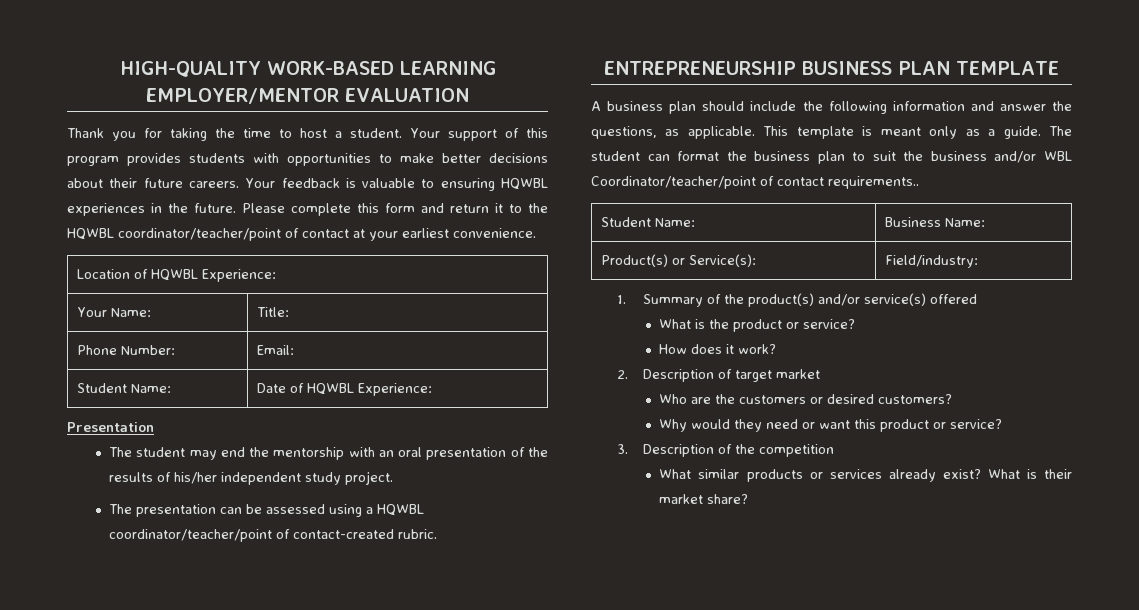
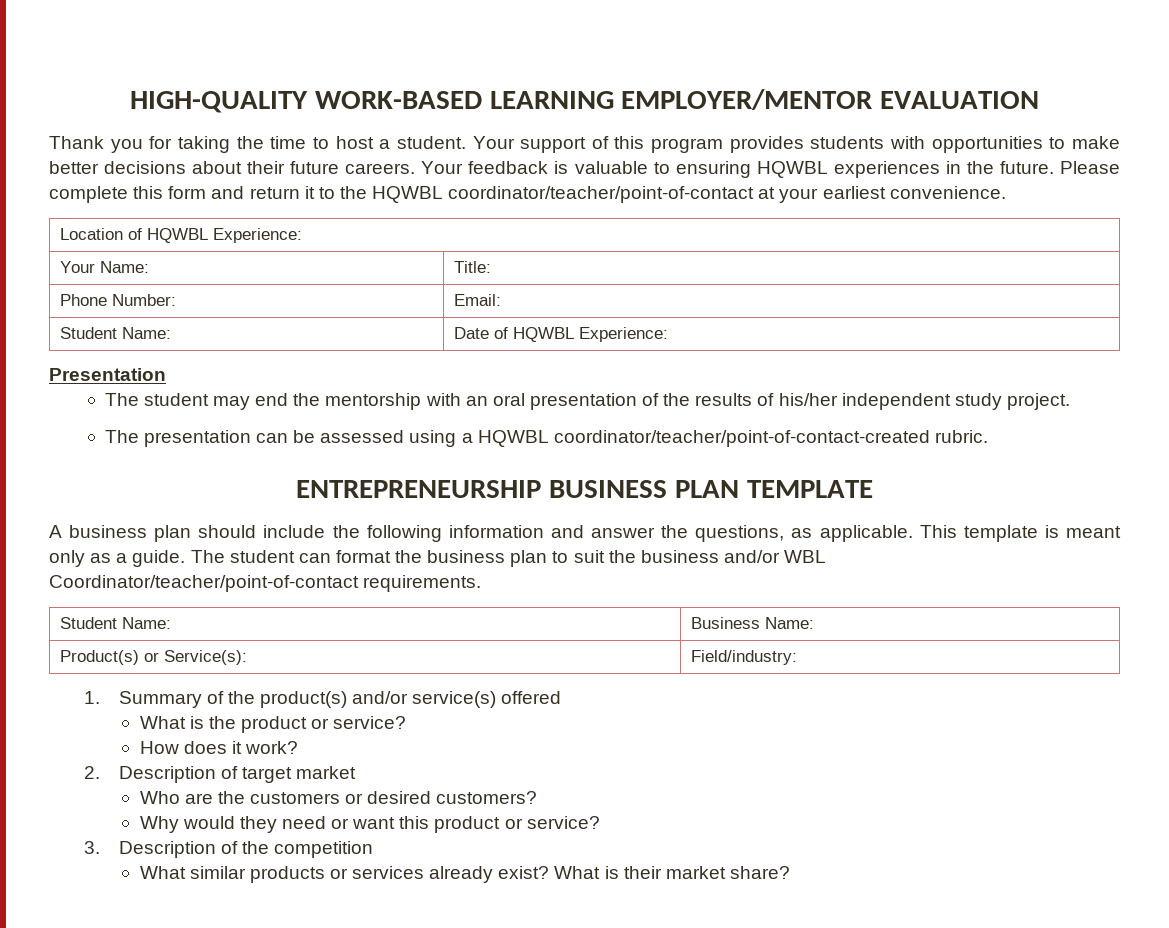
- Please complete this form and return it to the HQWBL coordinator/teacher/point of contact at your earliest convenience.
+ Please complete this form and return it to the HQWBL coordinator/teacher/point-of-contact at your earliest convenience.
- The presentation can be assessed using a HQWBL coordinator/teacher/point of contact-created rubric.
+ The presentation can be assessed using a HQWBL coordinator/teacher/point-of-contact-created rubric.
- The student can format the business plan to suit the business and/or WBL Coordinator/teacher/point of contact requirements..
+ The student can format the business plan to suit the business and/or WBL Coordinator/teacher/point-of-contact requirements.

